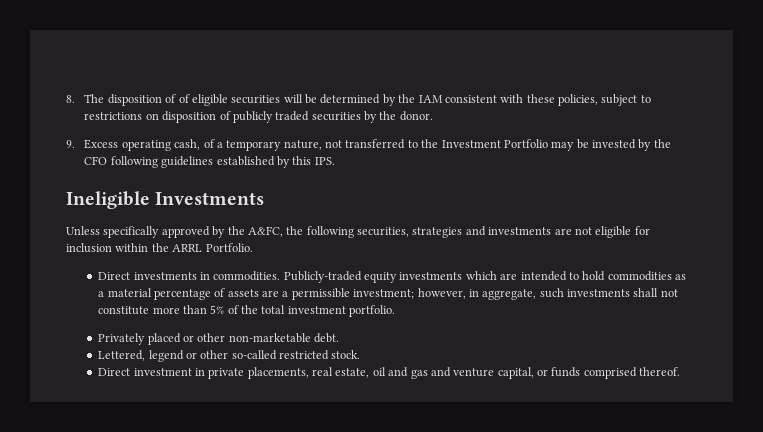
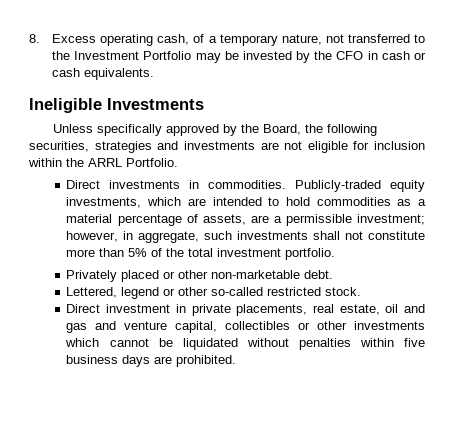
- 8. The disposition of of eligible securities will be determined by the IAM consistent with these policies, subject to restrictions on disposition of publicly traded securities by the donor.
- 9. Excess operating cash, of a temporary nature, not transferred to the Investment Portfolio may be invested by the CFO following guidelines established by this IPS.
+ 8. Excess operating cash, of a temporary nature, not transferred to the Investment Portfolio may be invested by the CFO in cash or cash equivalents.
- Unless specifically approved by the A&FC, the following securities, strategies and investments are not eligible for inclusion within the ARRL Portfolio.
+ Unless specifically approved by the Board, the following securities, strategies and investments are not eligible for inclusion within the ARRL Portfolio.
- Publicly-traded equity investments which are intended to hold commodities as a material percentage of assets are a permissible investment; however, in aggregate, such investments shall not constitute more than 5% of the total investment portfolio.
+ Publicly-traded equity investments, which are intended to hold commodities as a material percentage of assets, are a permissible investment; however, in aggregate, such investments shall not constitute more than 5% of the total investment portfolio.
- Direct investment in private placements, real estate, oil and gas and venture capital, or funds comprised thereof.
+ Direct investment in private placements, real estate, oil and gas and venture capital, collectibles or other investments which cannot be liquidated without penalties within five business days are prohibited.

